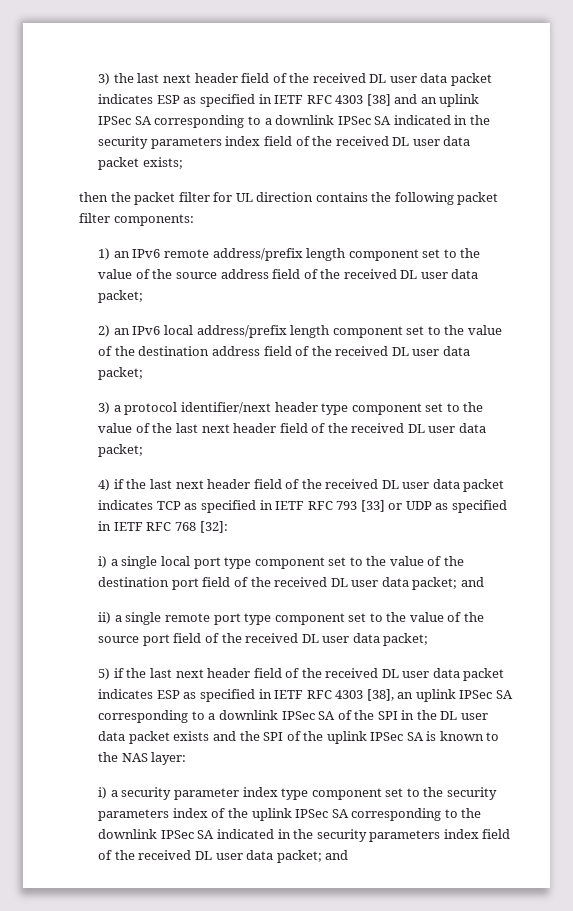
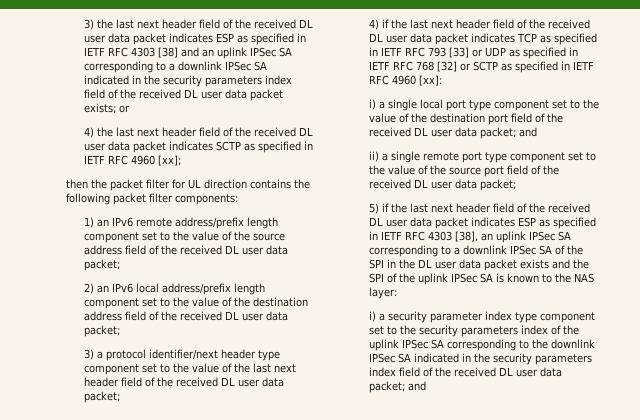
- 3) the last next header field of the received DL user data packet indicates ESP as specified in IETF RFC 4303 [38] and an uplink IPSec SA corresponding to a downlink IPSec SA indicated in the security parameters index field of the received DL user data packet exists;
+ 3) the last next header field of the received DL user data packet indicates ESP as specified in IETF RFC 4303 [38] and an uplink IPSec SA corresponding to a downlink IPSec SA indicated in the security parameters index field of the received DL user data packet exists; or
+ 4) the last next header field of the received DL user data packet indicates SCTP as specified in IETF RFC 4960 [xx];
- 4) if the last next header field of the received DL user data packet indicates TCP as specified in IETF RFC 793 [33] or UDP as specified in IETF RFC 768 [32]:
+ 4) if the last next header field of the received DL user data packet indicates TCP as specified in IETF RFC 793 [33] or UDP as specified in IETF RFC 768 [32] or SCTP as specified in IETF RFC 4960 [xx]:

